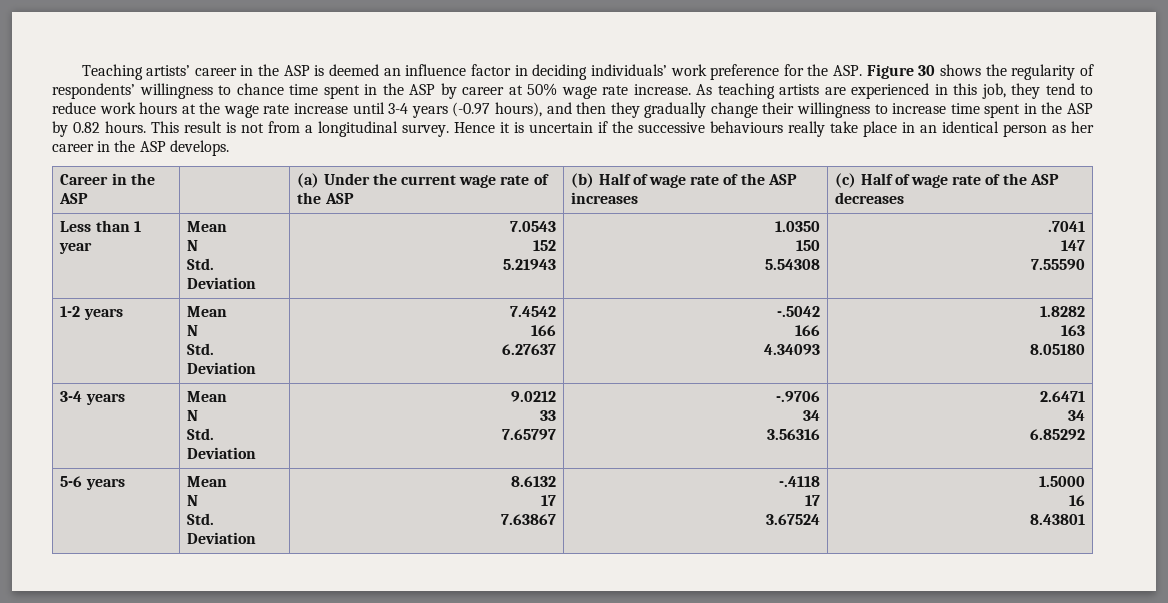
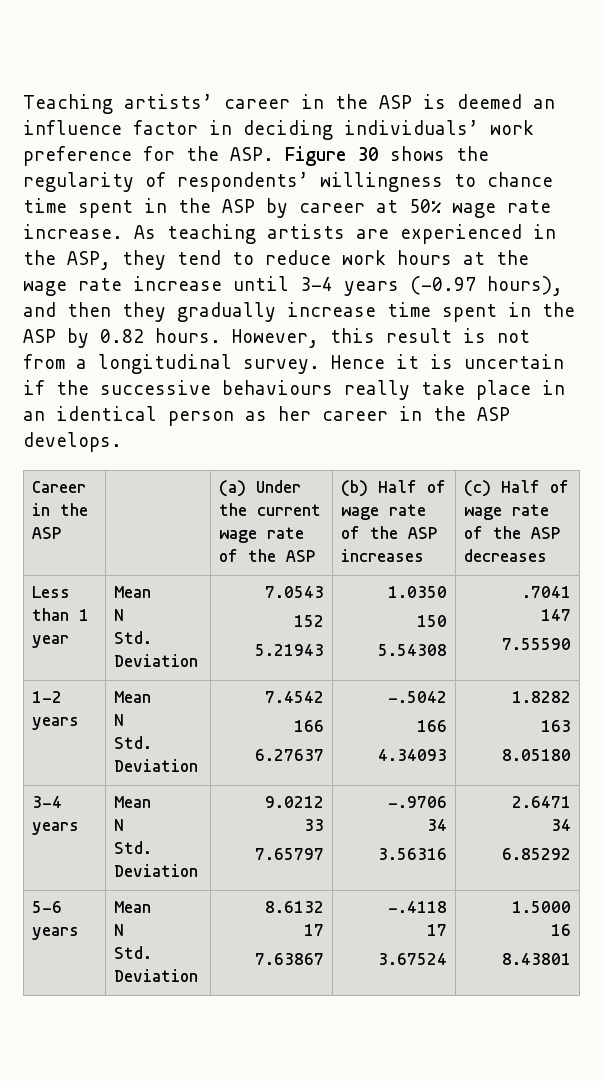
- As teaching artists are experienced in this job, they tend to reduce work hours at the wage rate increase until 3-4 years (-0.97 hours), and then they gradually change their willingness to increase time spent in the ASP by 0.82 hours.
+ As teaching artists are experienced in the ASP, they tend to reduce work hours at the wage rate increase until 3-4 years (-0.97 hours), and then they gradually increase time spent in the ASP by 0.82 hours.
- This result is not from a longitudinal survey.
+ However, this result is not from a longitudinal survey.

